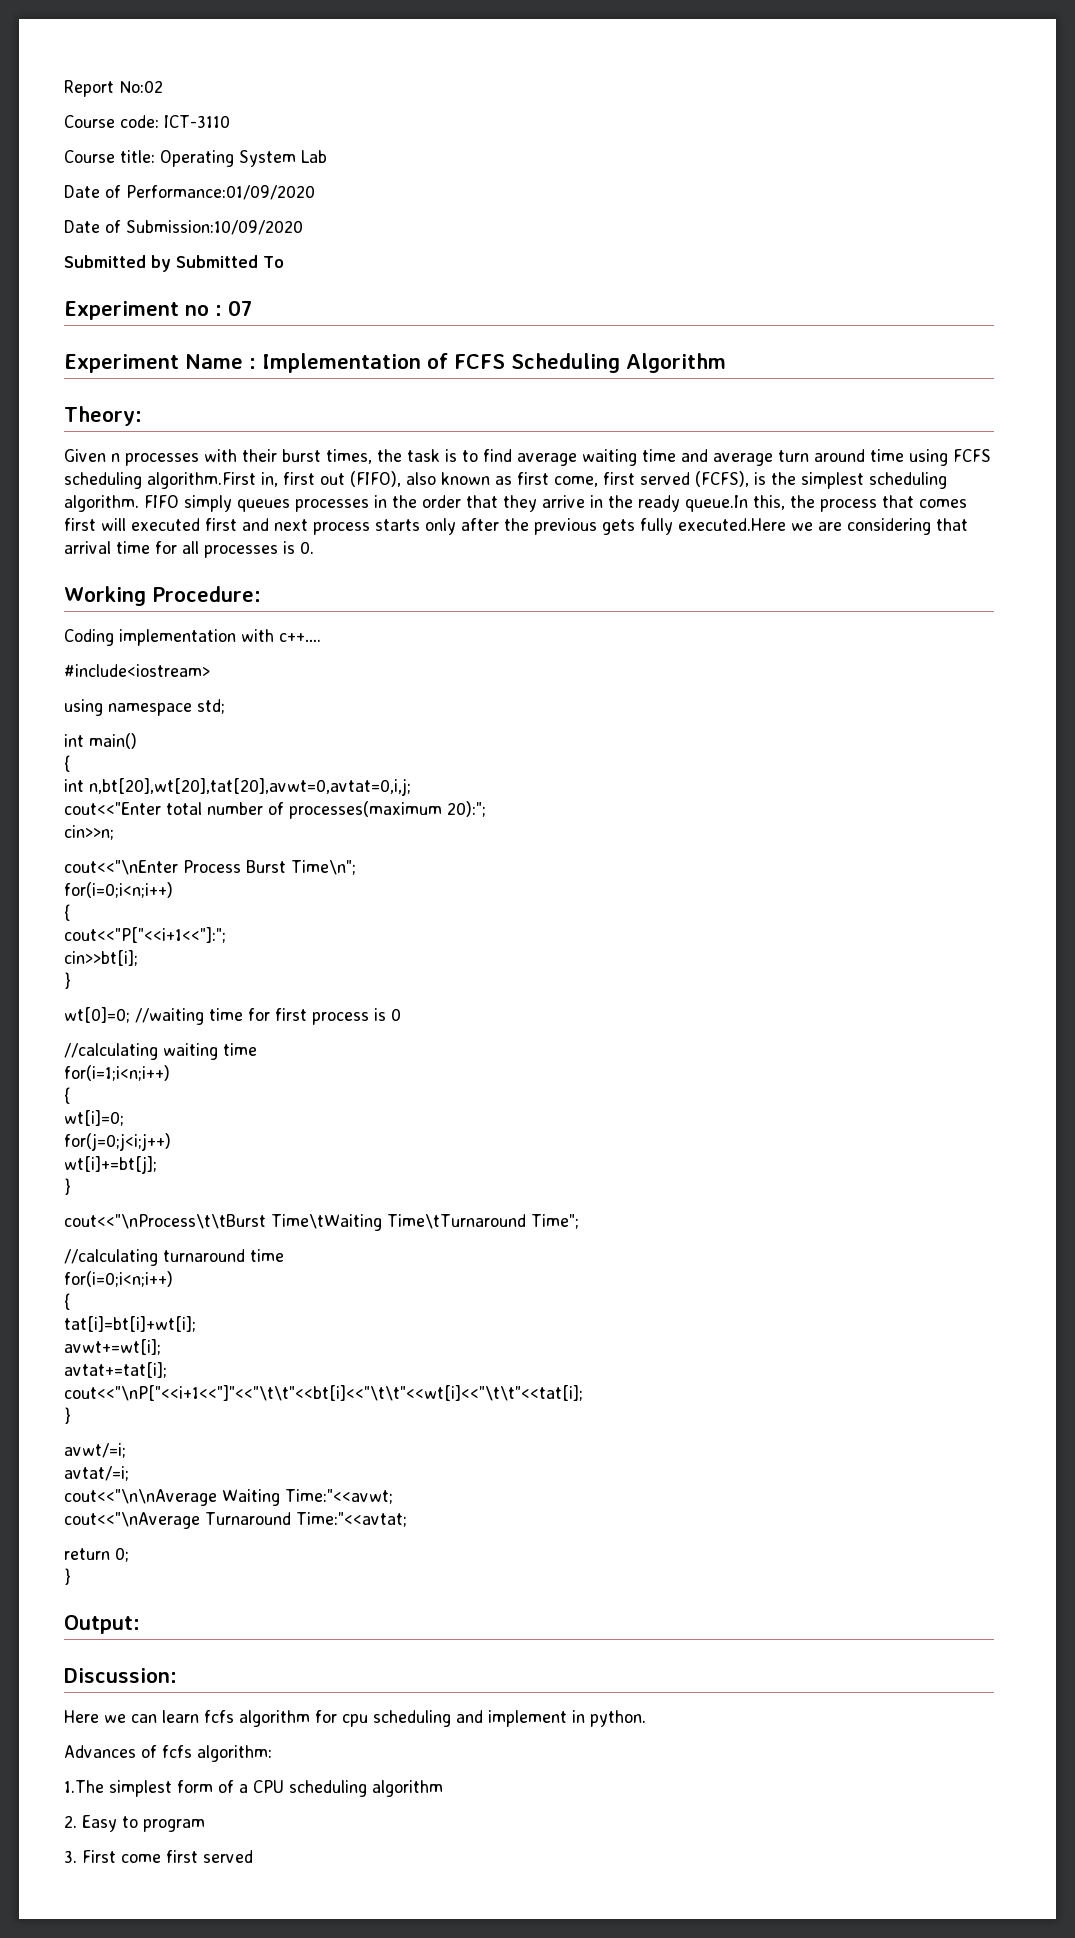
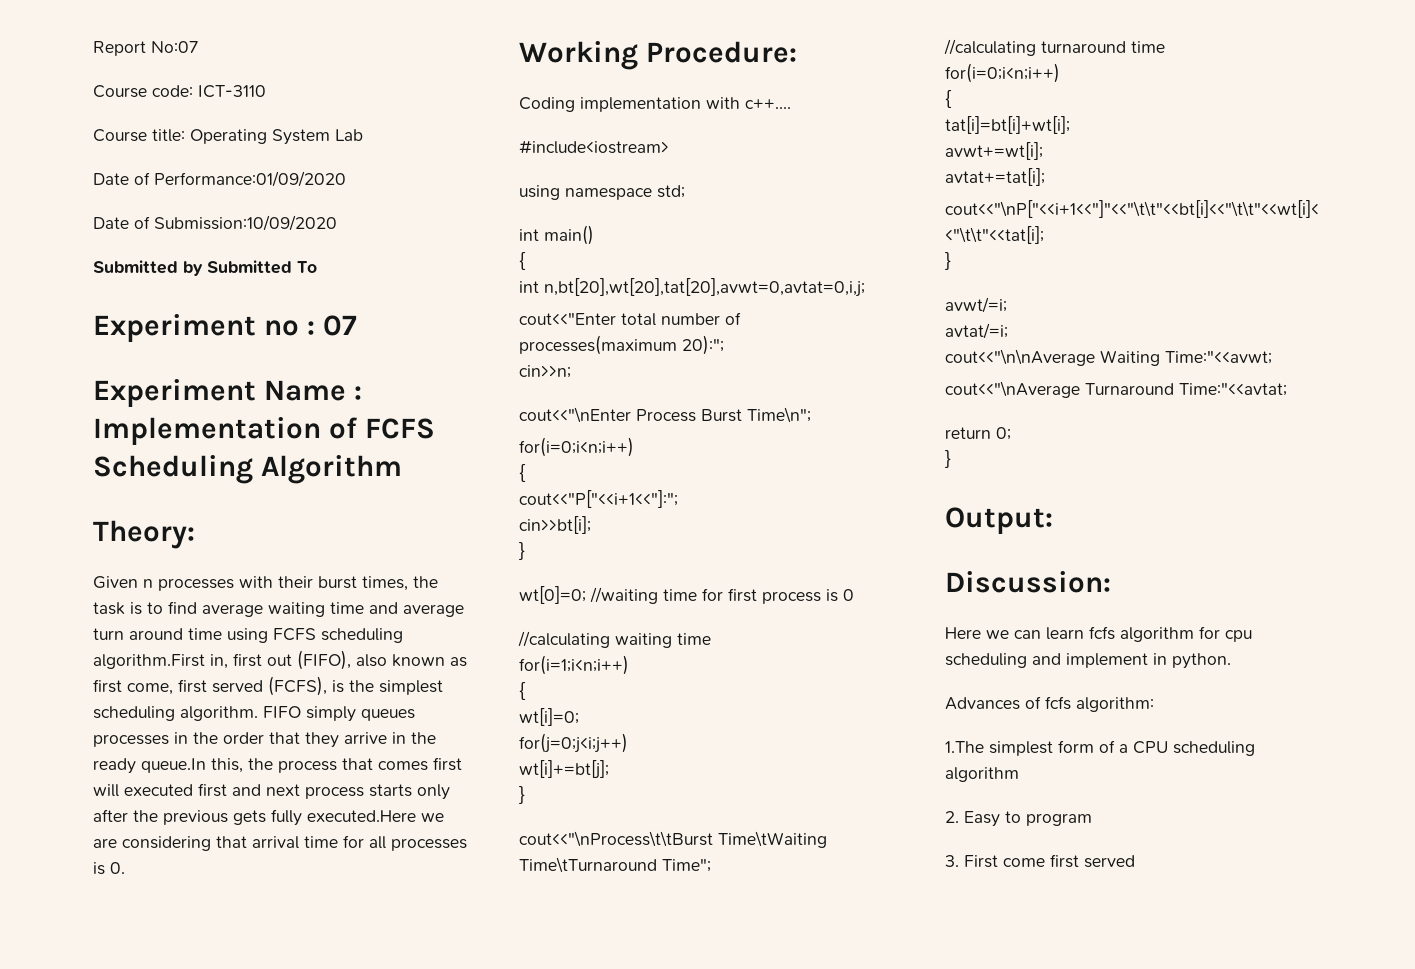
- Report No:02
+ Report No:07

